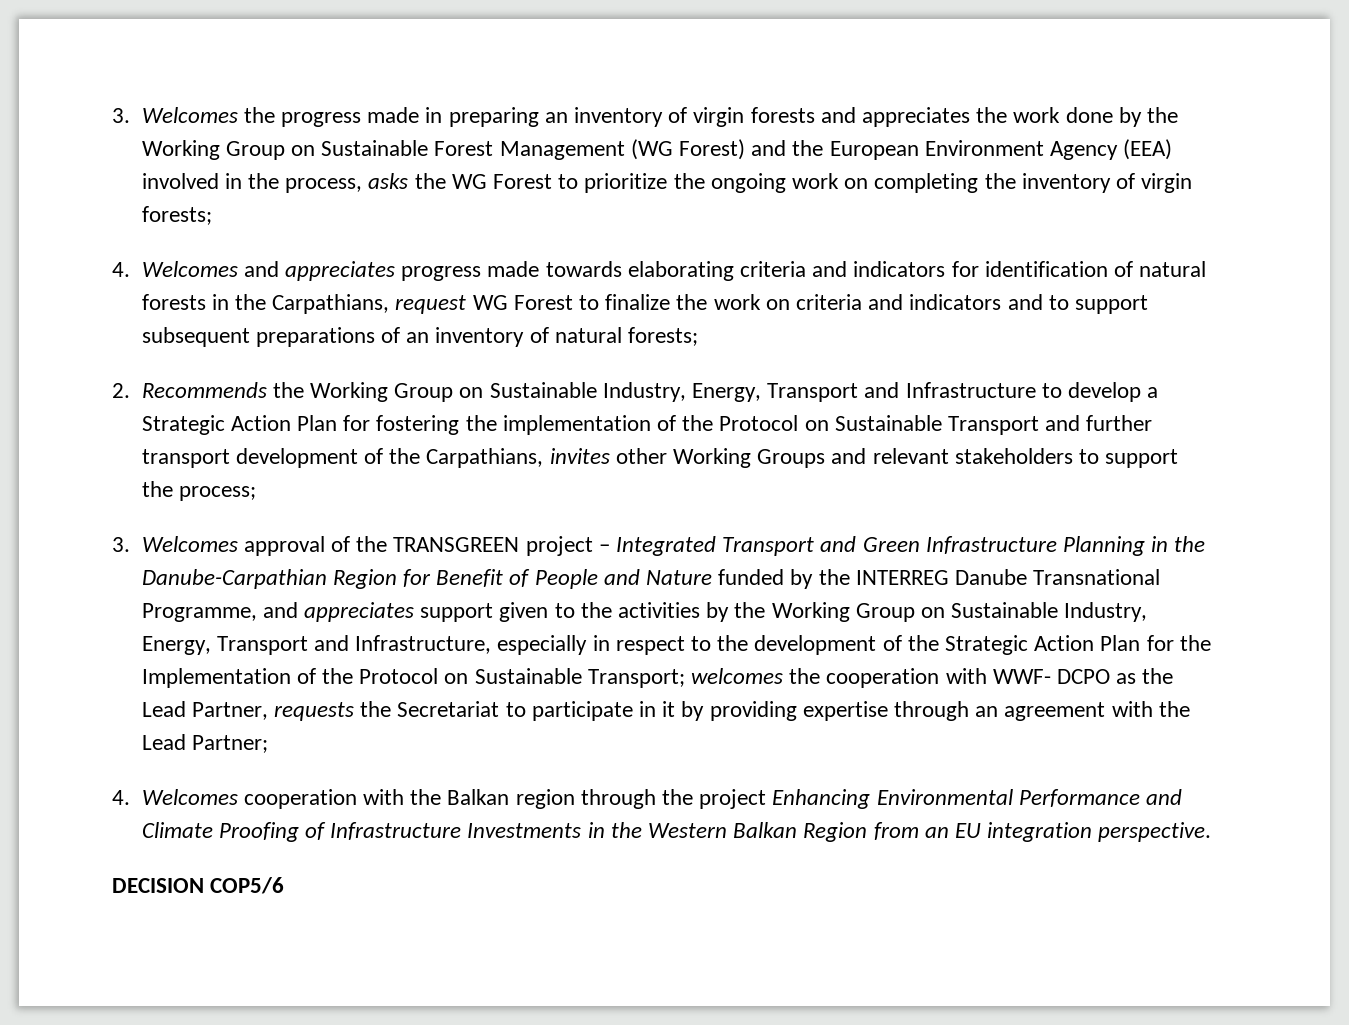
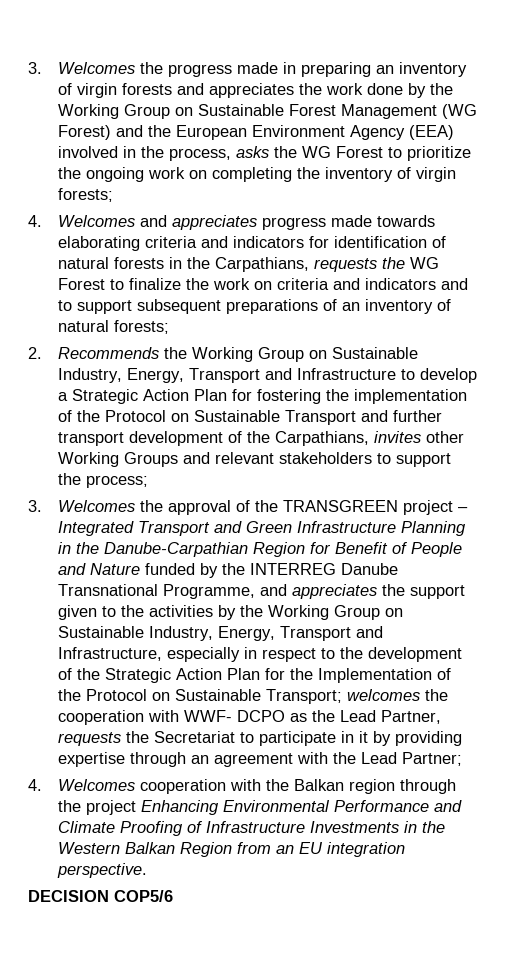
- 4. Welcomes and appreciates progress made towards elaborating criteria and indicators for identification of natural forests in the Carpathians, request WG Forest to finalize the work on criteria and indicators and to support subsequent preparations of an inventory of natural forests;
+ 4. Welcomes and appreciates progress made towards elaborating criteria and indicators for identification of natural forests in the Carpathians, requests the WG Forest to finalize the work on criteria and indicators and to support subsequent preparations of an inventory of natural forests;
- 3. Welcomes approval of the TRANSGREEN project – Integrated Transport and Green Infrastructure Planning in the Danube-Carpathian Region for Benefit of People and Nature funded by the INTERREG Danube Transnational Programme, and appreciates support given to the activities by the Working Group on Sustainable Industry, Energy, Transport and Infrastructure, especially in respect to the development of the Strategic Action Plan for the Implementation of the Protocol on Sustainable Transport;
+ 3. Welcomes the approval of the TRANSGREEN project – Integrated Transport and Green Infrastructure Planning in the Danube-Carpathian Region for Benefit of People and Nature funded by the INTERREG Danube Transnational Programme, and appreciates the support given to the activities by the Working Group on Sustainable Industry, Energy, Transport and Infrastructure, especially in respect to the development of the Strategic Action Plan for the Implementation of the Protocol on Sustainable Transport;

